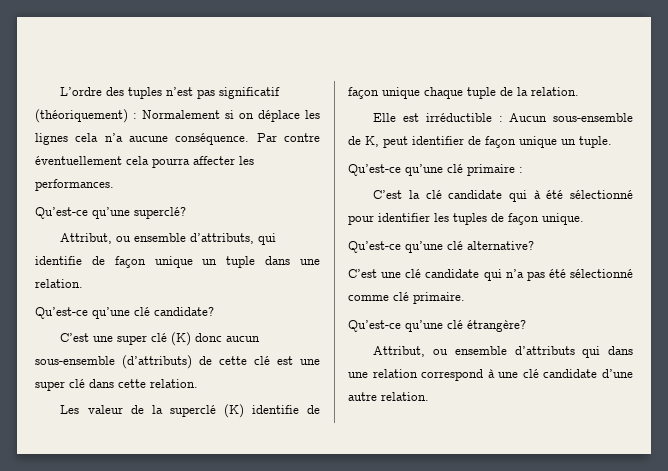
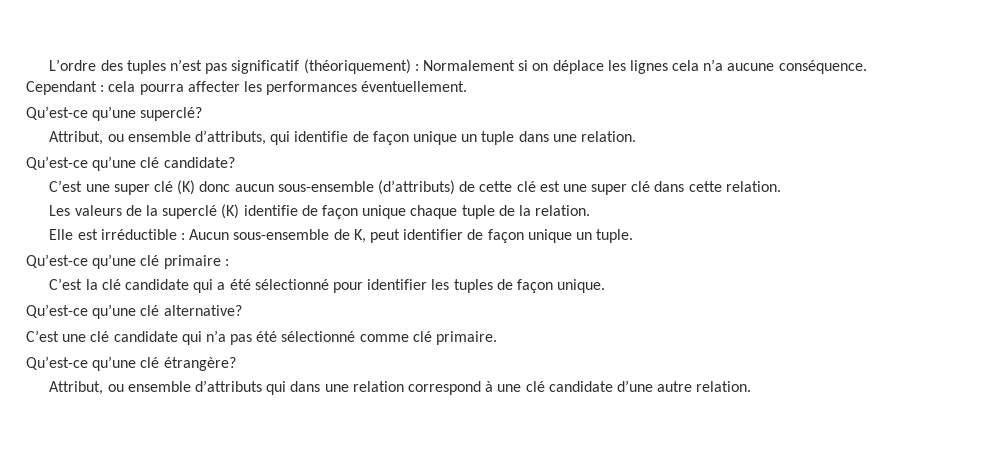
- Par contre éventuellement cela pourra affecter les performances.
+ Cependant : cela pourra affecter les performances éventuellement.
- Les valeur de la superclé (K) identifie de façon unique chaque tuple de la relation.
+ Les valeurs de la superclé (K) identifie de façon unique chaque tuple de la relation.
- C’est la clé candidate qui à été sélectionné pour identifier les tuples de façon unique.
+ C’est la clé candidate qui a été sélectionné pour identifier les tuples de façon unique.

